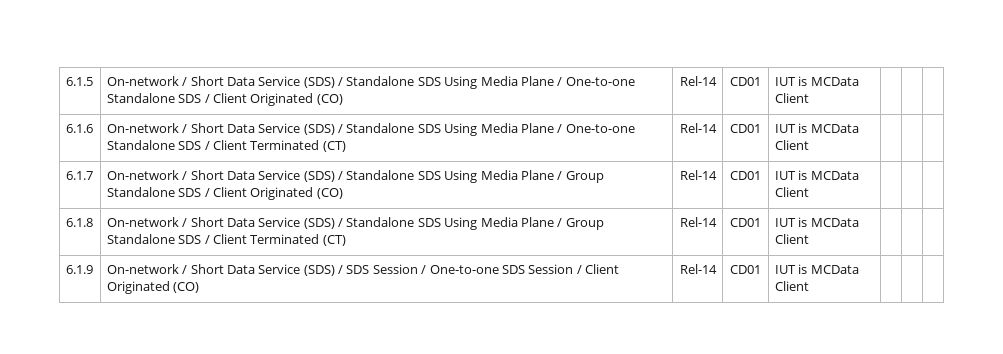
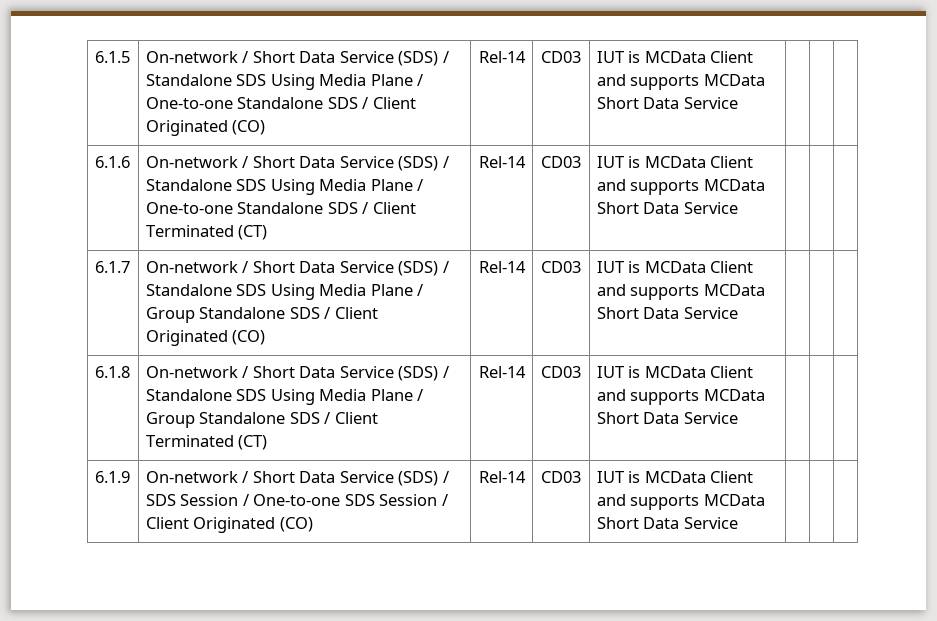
- 6.1.5 | On-network / Short Data Service (SDS) / Standalone SDS Using Media Plane / One-to-one Standalone SDS / Client Originated (CO) | Rel-14 | CD01 | IUT is MCData Client | | |
+ 6.1.5 | On-network / Short Data Service (SDS) / Standalone SDS Using Media Plane / One-to-one Standalone SDS / Client Originated (CO) | Rel-14 | CD03 | IUT is MCData Client and supports MCData Short Data Service | | |
- 6.1.6 | On-network / Short Data Service (SDS) / Standalone SDS Using Media Plane / One-to-one Standalone SDS / Client Terminated (CT) | Rel-14 | CD01 | IUT is MCData Client | | |
+ 6.1.6 | On-network / Short Data Service (SDS) / Standalone SDS Using Media Plane / One-to-one Standalone SDS / Client Terminated (CT) | Rel-14 | CD03 | IUT is MCData Client and supports MCData Short Data Service | | |
- 6.1.7 | On-network / Short Data Service (SDS) / Standalone SDS Using Media Plane / Group Standalone SDS / Client Originated (CO) | Rel-14 | CD01 | IUT is MCData Client | | |
+ 6.1.7 | On-network / Short Data Service (SDS) / Standalone SDS Using Media Plane / Group Standalone SDS / Client Originated (CO) | Rel-14 | CD03 | IUT is MCData Client and supports MCData Short Data Service | | |
- 6.1.8 | On-network / Short Data Service (SDS) / Standalone SDS Using Media Plane / Group Standalone SDS / Client Terminated (CT) | Rel-14 | CD01 | IUT is MCData Client | | |
+ 6.1.8 | On-network / Short Data Service (SDS) / Standalone SDS Using Media Plane / Group Standalone SDS / Client Terminated (CT) | Rel-14 | CD03 | IUT is MCData Client and supports MCData Short Data Service | | |
- 6.1.9 | On-network / Short Data Service (SDS) / SDS Session / One-to-one SDS Session / Client Originated (CO) | Rel-14 | CD01 | IUT is MCData Client | | |
+ 6.1.9 | On-network / Short Data Service (SDS) / SDS Session / One-to-one SDS Session / Client Originated (CO) | Rel-14 | CD03 | IUT is MCData Client and supports MCData Short Data Service | | |

